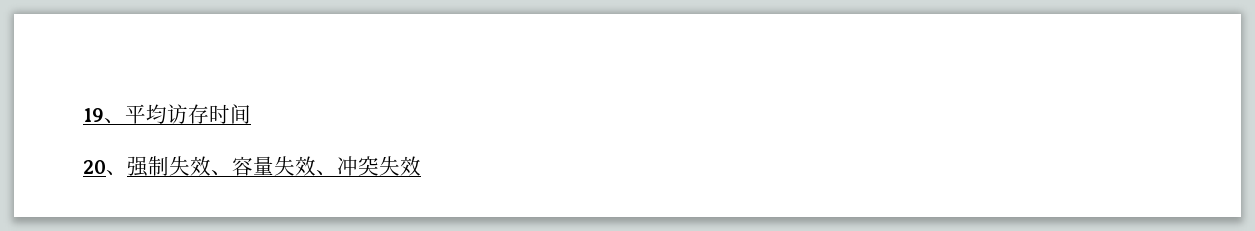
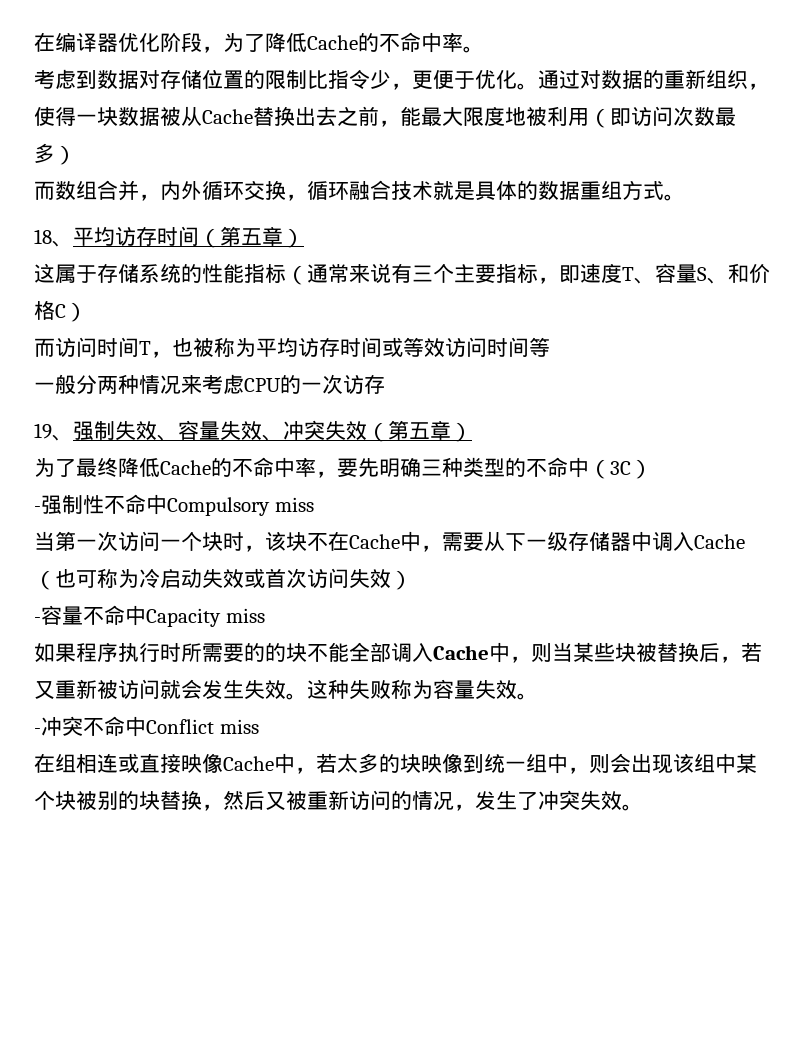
- 19、平均访存时间
- 20、强制失效、容量失效、冲突失效
+ 在编译器优化阶段，为了降低Cache的不命中率。
+ 考虑到数据对存储位置的限制比指令少，更便于优化。通过对数据的重新组织，使得一块数据被从Cache替换出去之前，能最大限度地被利用（即访问次数最多）
+ 而数组合并，内外循环交换，循环融合技术就是具体的数据重组方式。
+ 18、平均访存时间（第五章）
+ 这属于存储系统的性能指标（通常来说有三个主要指标，即速度T、容量S、和价格C）
+ 而访问时间T，也被称为平均访存时间或等效访问时间等
+ 一般分两种情况来考虑CPU的一次访存
+ 19、强制失效、容量失效、冲突失效（第五章）
+ 为了最终降低Cache的不命中率，要先明确三种类型的不命中（3C）
+ -强制性不命中Compulsory miss
+ 当第一次访问一个块时，该块不在Cache中，需要从下一级存储器中调入Cache（也可称为冷启动失效或首次访问失效）
+ -容量不命中Capacity miss
+ 如果程序执行时所需要的的块不能全部调入Cache中，则当某些块被替换后，若又重新被访问就会发生失效。这种失败称为容量失效。
+ -冲突不命中Conflict miss
+ 在组相连或直接映像Cache中，若太多的块映像到统一组中，则会出现该组中某个块被别的块替换，然后又被重新访问的情况，发生了冲突失效。

